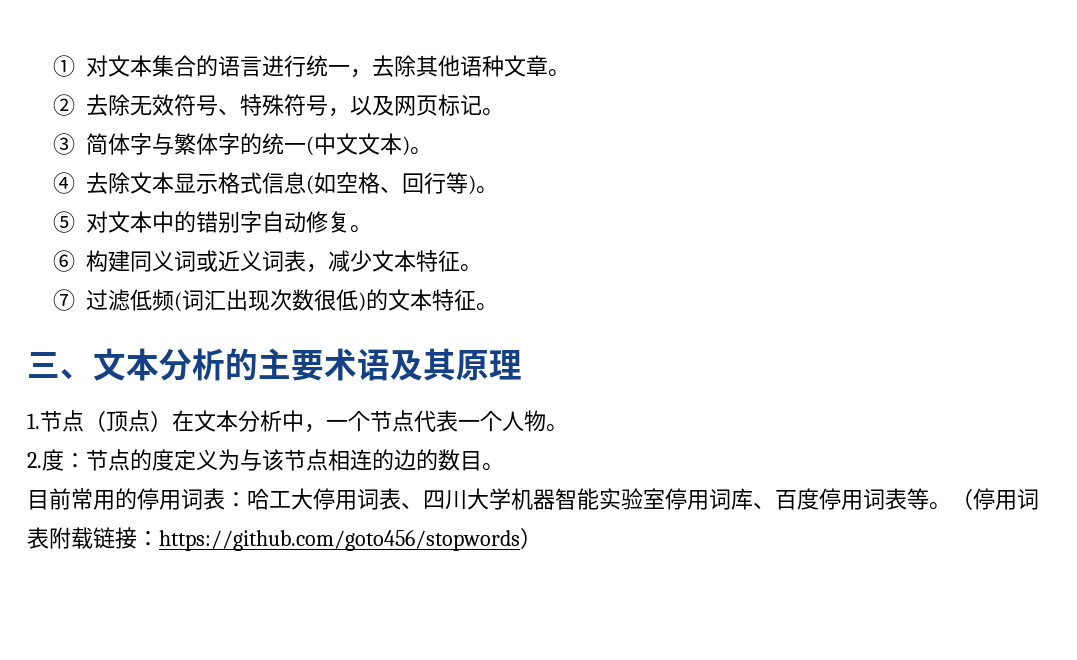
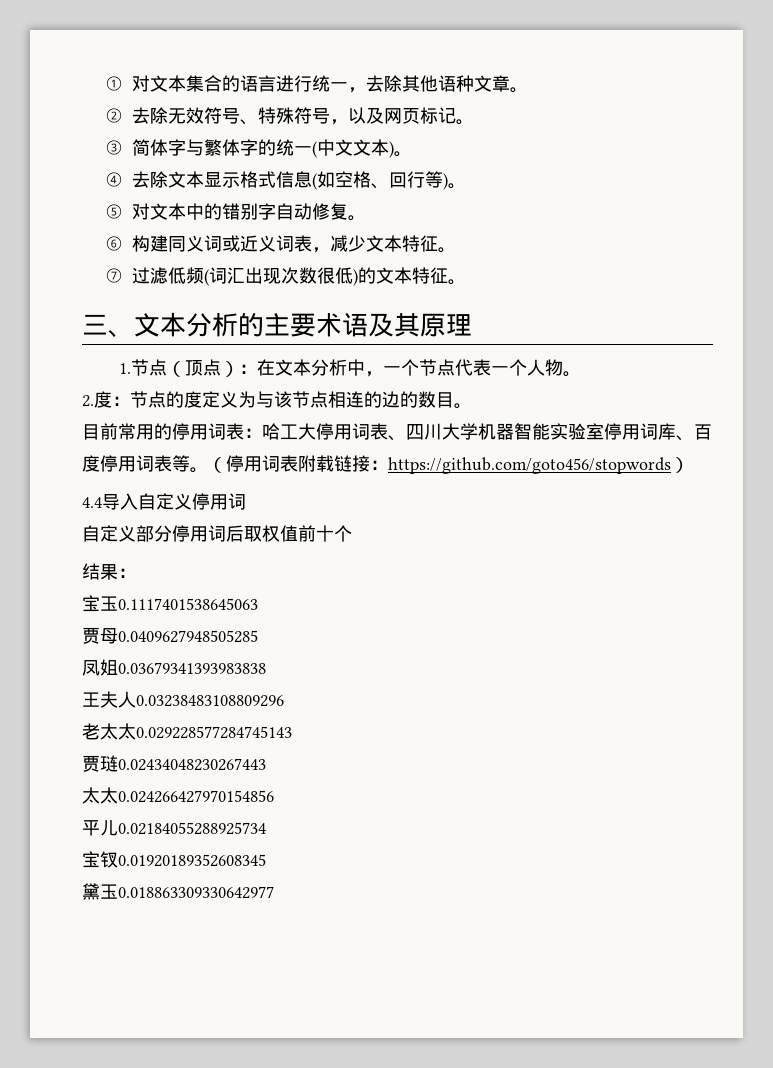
- 1.节点（顶点）在文本分析中，一个节点代表一个人物。
+ 1.节点（顶点）：在文本分析中，一个节点代表一个人物。
+ 4.4导入自定义停用词
+ 自定义部分停用词后取权值前十个
+ 结果：
+ 宝玉0.1117401538645063
+ 贾母0.0409627948505285
+ 凤姐0.03679341393983838
+ 王夫人0.03238483108809296
+ 老太太0.029228577284745143
+ 贾琏0.02434048230267443
+ 太太0.024266427970154856
+ 平儿0.02184055288925734
+ 宝钗0.01920189352608345
+ 黛玉0.018863309330642977

